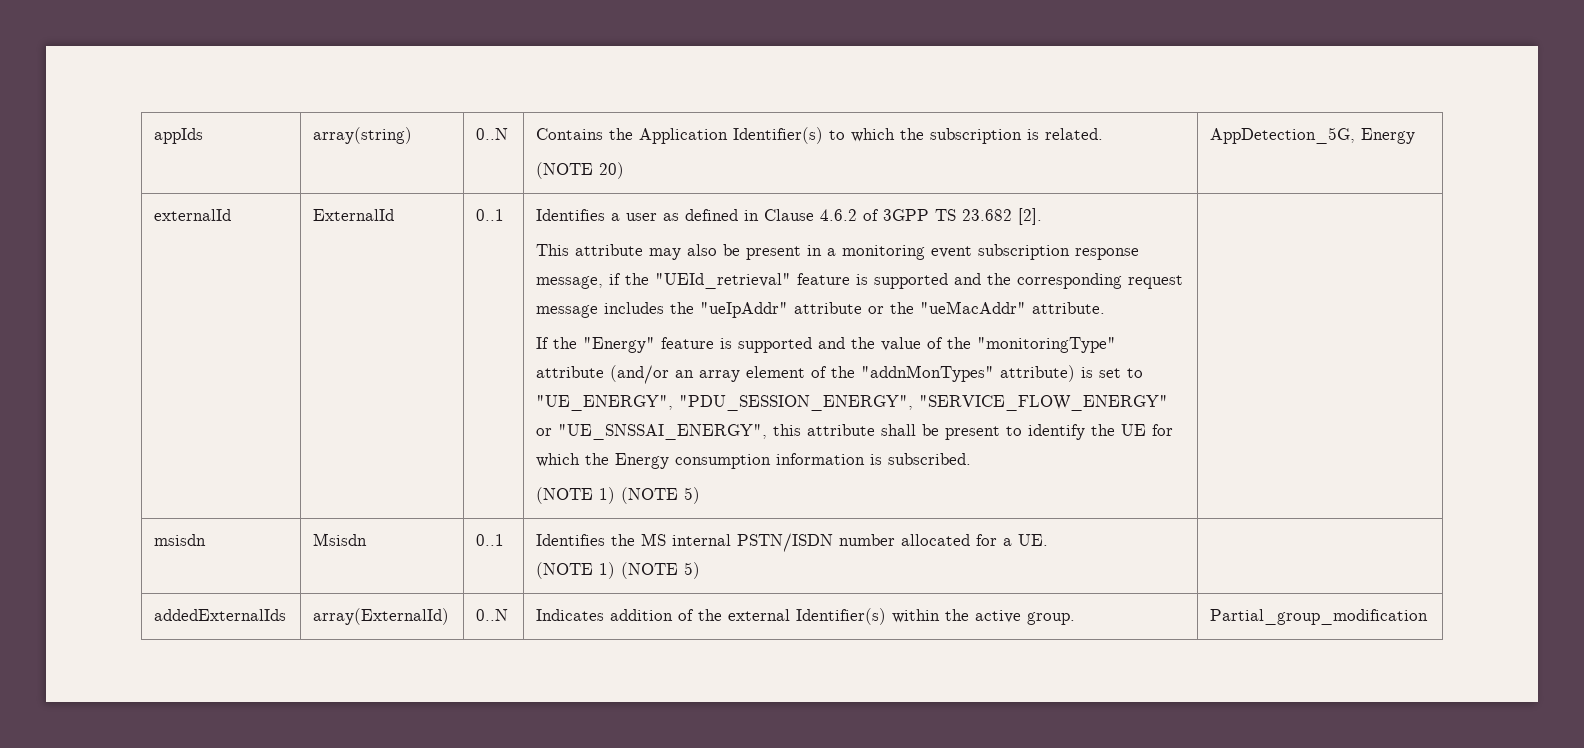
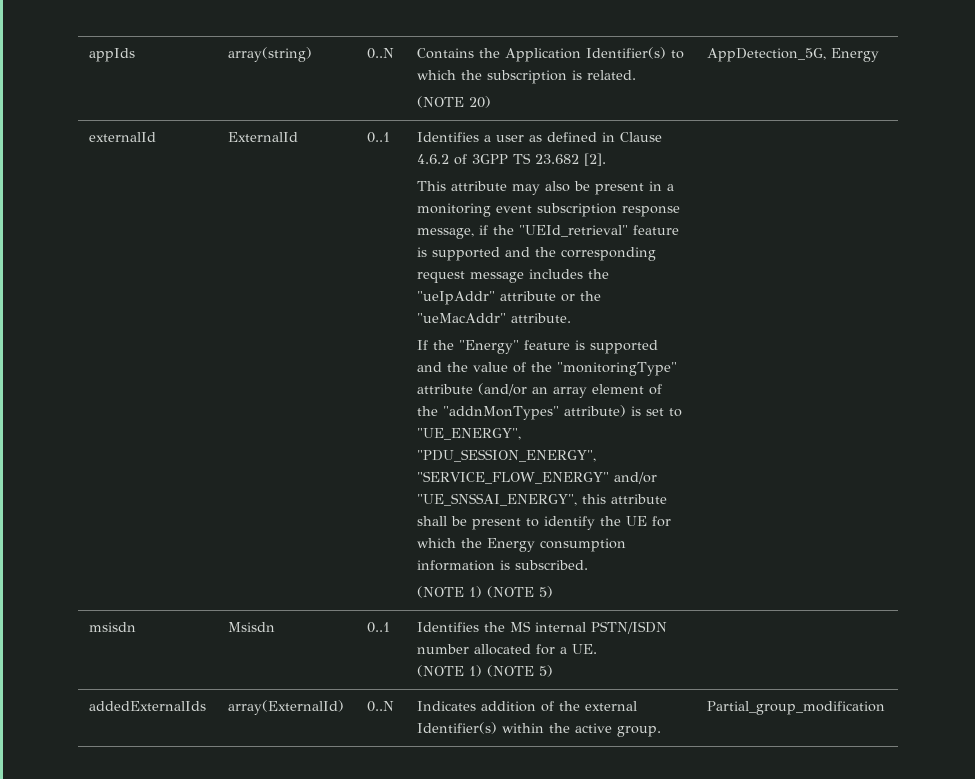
- If the "Energy" feature is supported and the value of the "monitoringType" attribute (and/or an array element of the "addnMonTypes" attribute) is set to "UE_ENERGY", "PDU_SESSION_ENERGY", "SERVICE_FLOW_ENERGY" or "UE_SNSSAI_ENERGY", this attribute shall be present to identify the UE for which the Energy consumption information is subscribed.
+ If the "Energy" feature is supported and the value of the "monitoringType" attribute (and/or an array element of the "addnMonTypes" attribute) is set to "UE_ENERGY", "PDU_SESSION_ENERGY", "SERVICE_FLOW_ENERGY" and/or "UE_SNSSAI_ENERGY", this attribute shall be present to identify the UE for which the Energy consumption information is subscribed.

